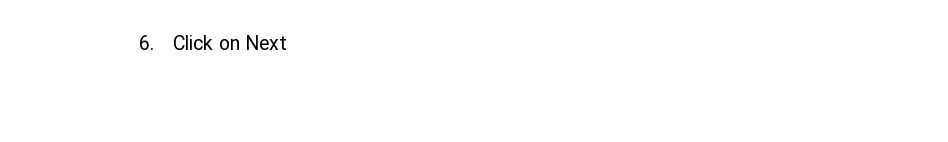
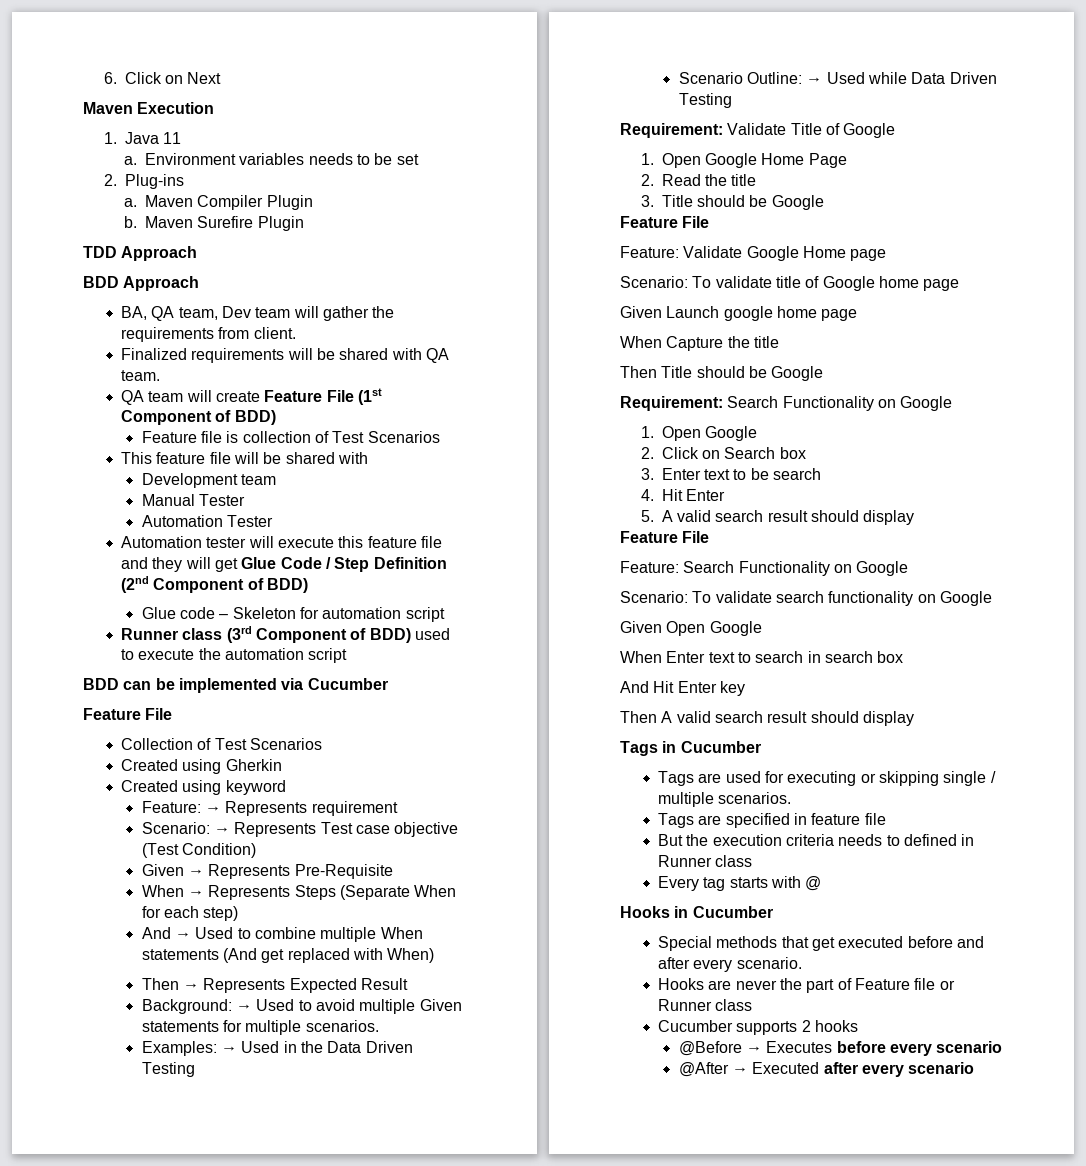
+ Maven Execution
+ 1. Java 11
+ a. Environment variables needs to be set
+ 2. Plug-ins
+ a. Maven Compiler Plugin
+ b. Maven Surefire Plugin
+ TDD Approach
+ BDD Approach
+ BA, QA team, Dev team will gather the requirements from client.
+ Finalized requirements will be shared with QA team.
+ QA team will create Feature File (1st Component of BDD)
+ Feature file is collection of Test Scenarios
+ This feature file will be shared with
+ Development team
+ Manual Tester
+ Automation Tester
+ Automation tester will execute this feature file and they will get Glue Code / Step Definition (2nd Component of BDD)
+ Glue code – Skeleton for automation script
+ Runner class (3rd Component of BDD) used to execute the automation script
+ BDD can be implemented via Cucumber
+ Feature File
+ Collection of Test Scenarios
+ Created using Gherkin
+ Created using keyword
+ Feature: → Represents requirement
+ Scenario: → Represents Test case objective (Test Condition)
+ Given → Represents Pre-Requisite
+ When → Represents Steps (Separate When for each step)
+ And → Used to combine multiple When statements (And get replaced with When)
+ Then → Represents Expected Result
+ Background: → Used to avoid multiple Given statements for multiple scenarios.
+ Examples: → Used in the Data Driven Testing
+ Scenario Outline: → Used while Data Driven Testing
+ Requirement: Validate Title of Google
+ 1. Open Google Home Page
+ 2. Read the title
+ 3. Title should be Google
+ Feature File
+ Feature: Validate Google Home page
+ Scenario: To validate title of Google home page
+ Given Launch google home page
+ When Capture the title
+ Then Title should be Google
+ Requirement: Search Functionality on Google
+ 1. Open Google
+ 2. Click on Search box
+ 3. Enter text to be search
+ 4. Hit Enter
+ 5. A valid search result should display
+ Feature File
+ Feature: Search Functionality on Google
+ Scenario: To validate search functionality on Google
+ Given Open Google
+ When Enter text to search in search box
+ And Hit Enter key
+ Then A valid search result should display
+ Tags in Cucumber
+ Tags are used for executing or skipping single / multiple scenarios.
+ Tags are specified in feature file
+ But the execution criteria needs to defined in Runner class
+ Every tag starts with @
+ Hooks in Cucumber
+ Special methods that get executed before and after every scenario.
+ Hooks are never the part of Feature file or Runner class
+ Cucumber supports 2 hooks
+ @Before → Executes before every scenario
+ @After → Executed after every scenario

